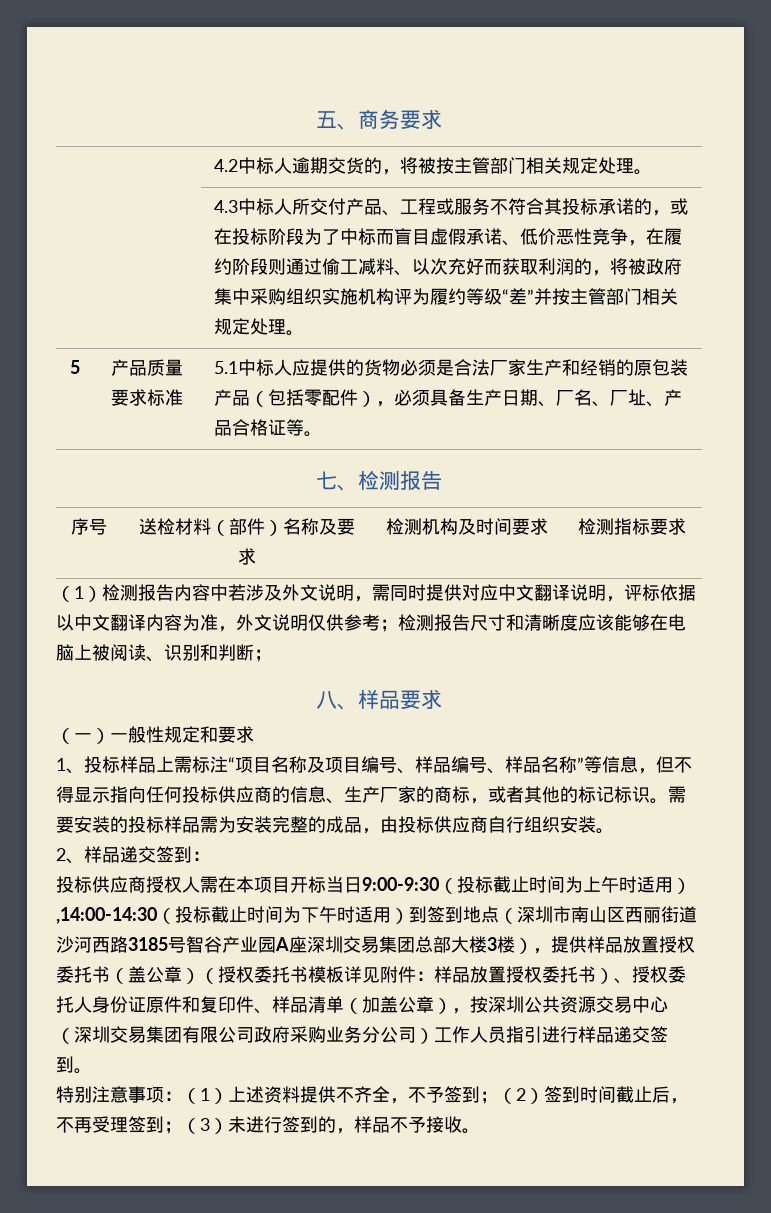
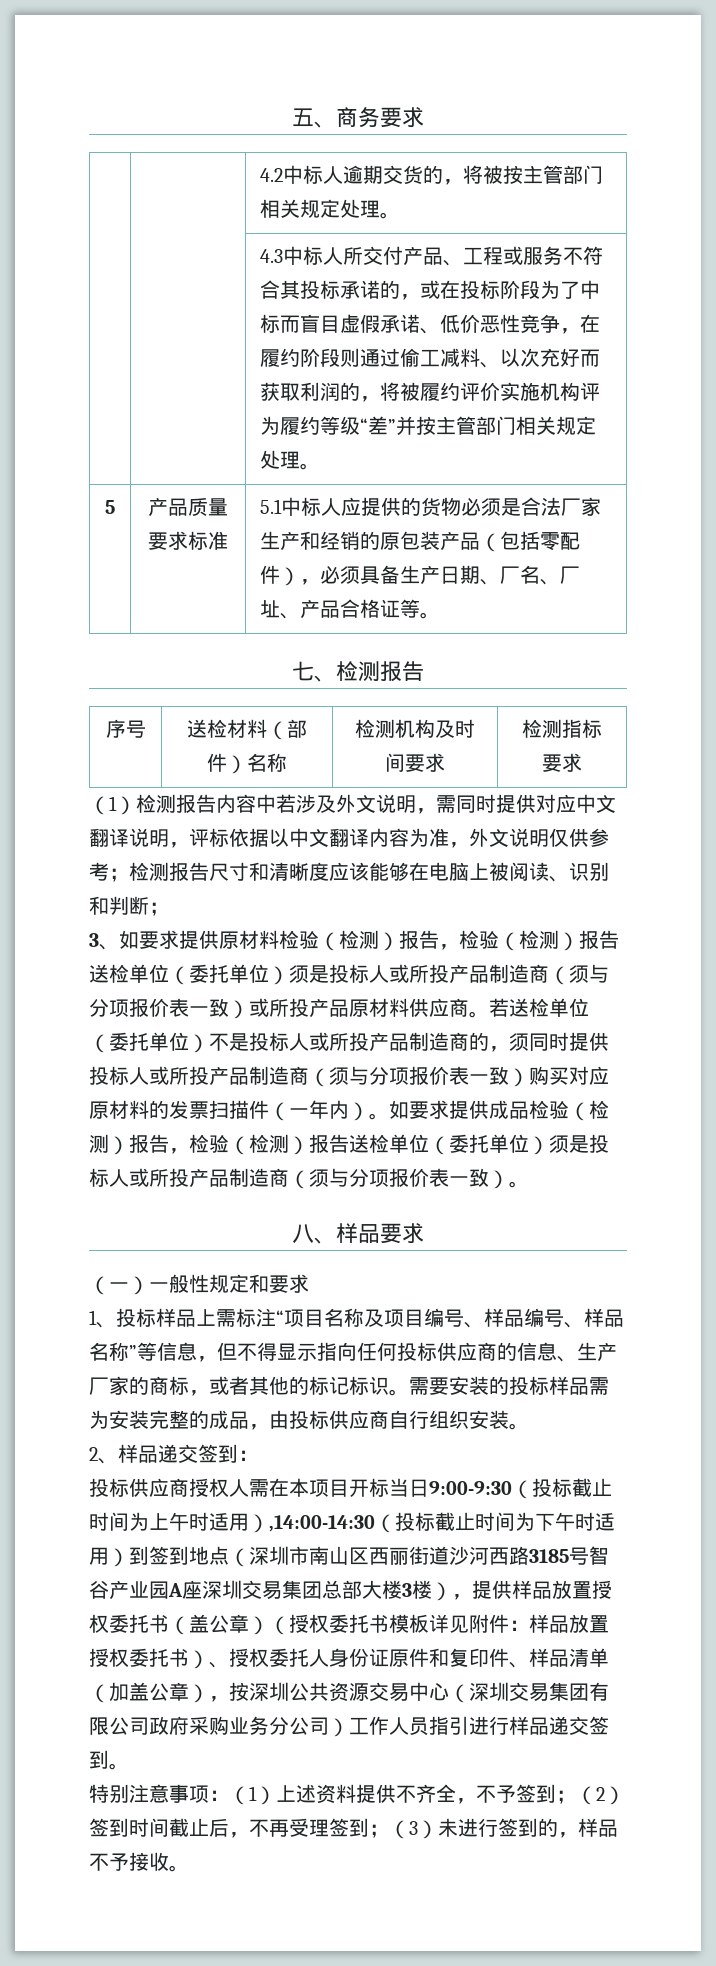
- 4.3中标人所交付产品、工程或服务不符合其投标承诺的，或在投标阶段为了中标而盲目虚假承诺、低价恶性竞争，在履约阶段则通过偷工减料、以次充好而获取利润的，将被政府集中采购组织实施机构评为履约等级“差”并按主管部门相关规定处理。
+ 4.3中标人所交付产品、工程或服务不符合其投标承诺的，或在投标阶段为了中标而盲目虚假承诺、低价恶性竞争，在履约阶段则通过偷工减料、以次充好而获取利润的，将被履约评价实施机构评为履约等级“差”并按主管部门相关规定处理。
- 序号 | 送检材料（部件）名称及要求 | 检测机构及时间要求 | 检测指标要求
+ 序号 | 送检材料（部件）名称 | 检测机构及时间要求 | 检测指标要求
+ 3、如要求提供原材料检验（检测）报告，检验（检测）报告送检单位（委托单位）须是投标人或所投产品制造商（须与分项报价表一致）或所投产品原材料供应商。若送检单位（委托单位）不是投标人或所投产品制造商的，须同时提供投标人或所投产品制造商（须与分项报价表一致）购买对应原材料的发票扫描件（一年内）。如要求提供成品检验（检测）报告，检验（检测）报告送检单位（委托单位）须是投标人或所投产品制造商（须与分项报价表一致）。

